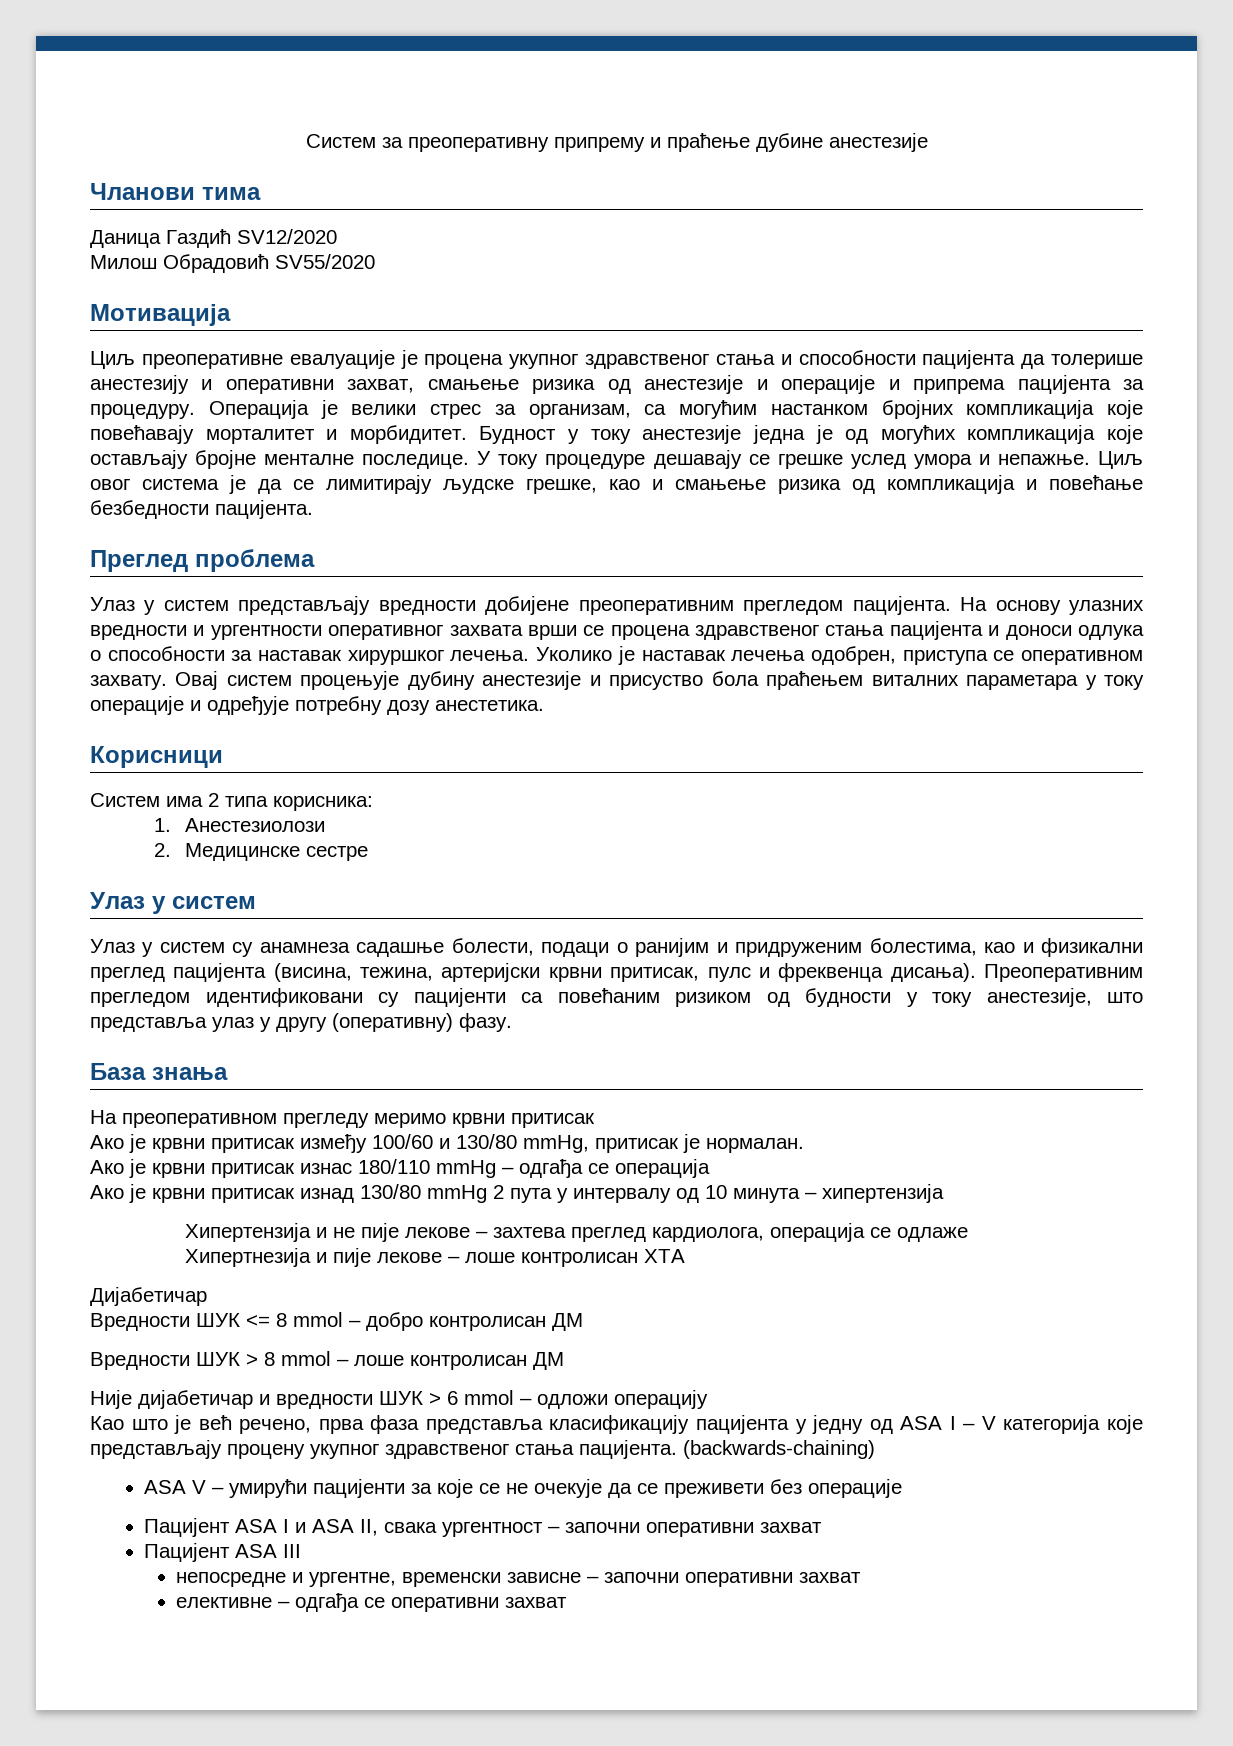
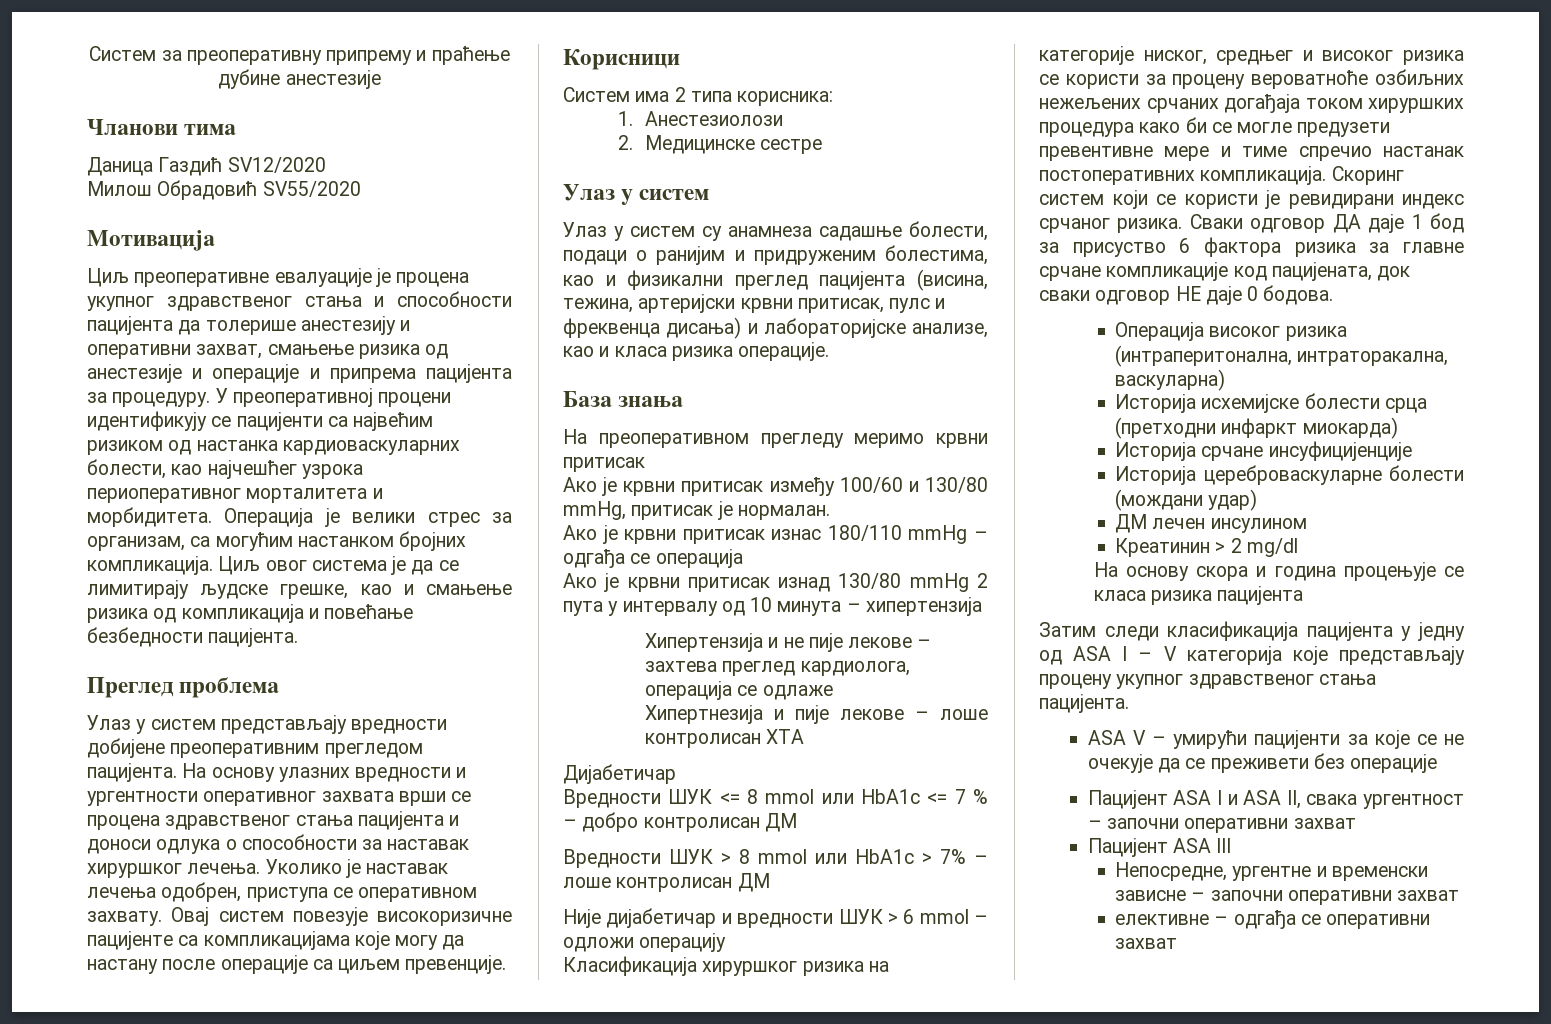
+ У преоперативној процени идентификују се пацијенти са највећим ризиком од настанка кардиоваскуларних болести, као најчешћег узрока периоперативног морталитета и морбидитета.
- Операција је велики стрес за организам, са могућим настанком бројних компликација које повећавају морталитет и морбидитет. Будност у току анестезије једна је од могућих компликација које остављају бројне менталне последице. У току процедуре дешавају се грешке услед умора и непажње.
+ Операција је велики стрес за организам, са могућим настанком бројних компликација.
- Овај систем процењује дубину анестезије и присуство бола праћењем виталних параметара у току операције и одређује потребну дозу анестетика.
+ Овај систем повезује високоризичне пацијенте са компликацијама које могу да настану после операције са циљем превенције.
- Улаз у систем су анамнеза садашње болести, подаци о ранијим и придруженим болестима, као и физикални преглед пацијента (висина, тежина, артеријски крвни притисак, пулс и фреквенца дисања). Преоперативним прегледом идентификовани су пацијенти са повећаним ризиком од будности у току анестезије, што представља улаз у другу (оперативну) фазу.
+ Улаз у систем су анамнеза садашње болести, подаци о ранијим и придруженим болестима, као и физикални преглед пацијента (висина, тежина, артеријски крвни притисак, пулс и фреквенца дисања) и лабораторијске анализе, као и класа ризика операције.
- Вредности ШУК <= 8 mmol – добро контролисан ДМ
+ Вредности ШУК <= 8 mmol или HbA1c <= 7 % – добро контролисан ДМ
- Вредности ШУК > 8 mmol – лоше контролисан ДМ
+ Вредности ШУК > 8 mmol или HbA1c > 7% – лоше контролисан ДМ
- Као што је већ речено, прва фаза представља класификацију пацијента у једну од ASA I – V категорија које представљају процену укупног здравственог стања пацијента. (backwards-chaining)
+ Класификација хируршког ризика на категорије ниског, средњег и високог ризика се користи за процену вероватноће озбиљних нежељених срчаних догађаја током хируршких процедура како би се могле предузети превентивне мере и тиме спречио настанак постоперативних компликација. Скоринг систем који се користи је ревидирани индекс срчаног ризика. Сваки одговор ДА даје 1 бод за присуство 6 фактора ризика за главне срчане компликације код пацијената, док сваки одговор НЕ даје 0 бодова.
+ Операција високог ризика (интраперитонална, интраторакална, васкуларна)
+ Историја исхемијске болести срца (претходни инфаркт миокарда)
+ Историја срчане инсуфицијенције
+ Историја цереброваскуларне болести (мождани удар)
+ ДМ лечен инсулином
+ Креатинин > 2 mg/dl
+ На основу скора и година процењује се класа ризика пацијента
+ Затим следи класификација пацијента у једну од ASA I – V категорија које представљају процену укупног здравственог стања пацијента.
- непосредне и ургентне, временски зависне – започни оперативни захват
+ Непосредне, ургентне и временски зависне – започни оперативни захват

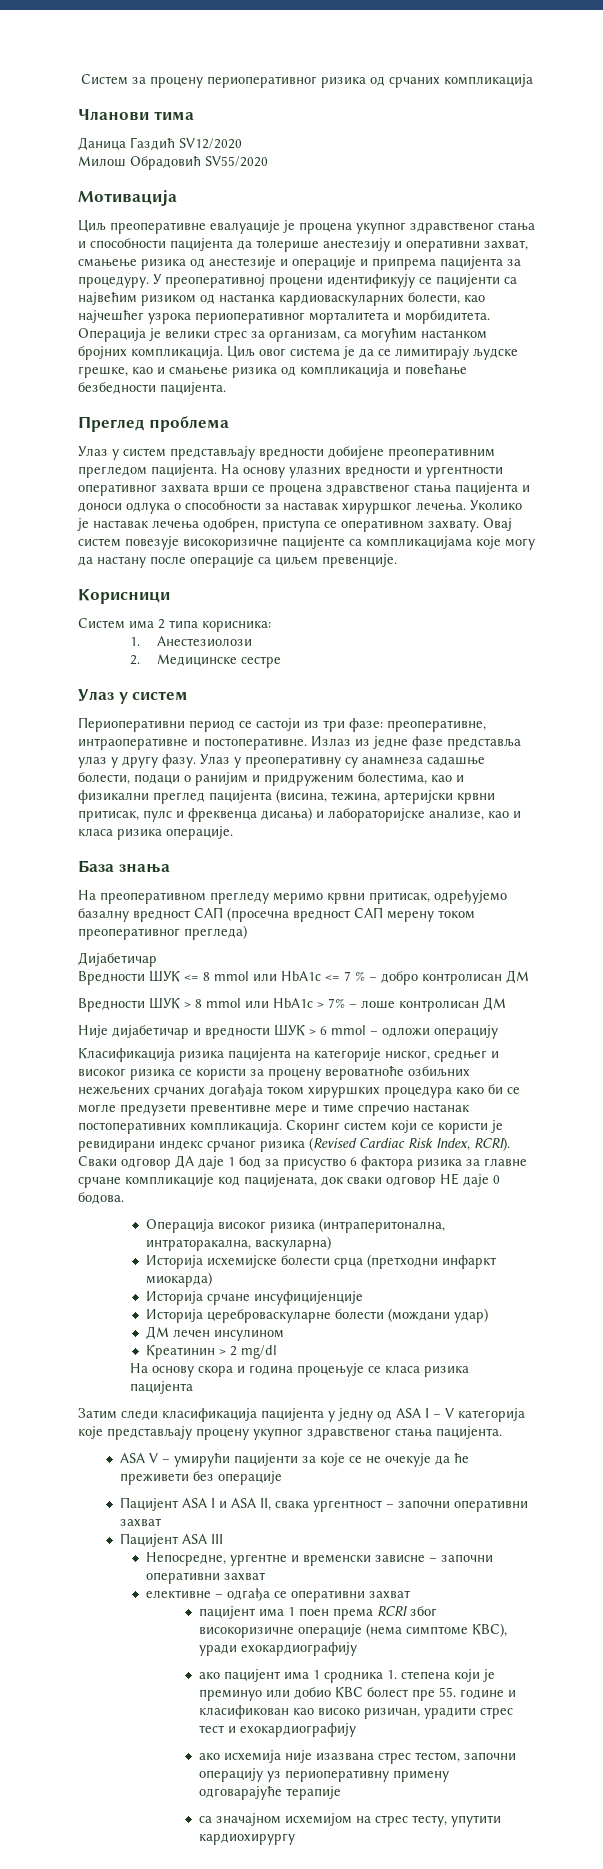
- Систем за преоперативну припрему и праћење дубине анестезије
+ Систем за процену периоперативног ризика од срчаних компликација
- Улаз у систем су анамнеза садашње болести, подаци о ранијим и придруженим болестима, као и физикални преглед пацијента (висина, тежина, артеријски крвни притисак, пулс и фреквенца дисања) и лабораторијске анализе, као и класа ризика операције.
+ Периоперативни период се састоји из три фазе: преоперативне, интраоперативне и постоперативне. Излаз из једне фазе представља улаз у другу фазу. Улаз у преоперативну су анамнеза садашње болести, подаци о ранијим и придруженим болестима, као и физикални преглед пацијента (висина, тежина, артеријски крвни притисак, пулс и фреквенца дисања) и лабораторијске анализе, као и класа ризика операције.
- На преоперативном прегледу меримо крвни притисак
- Ако је крвни притисак између 100/60 и 130/80 mmHg, притисак је нормалан.
- Ако је крвни притисак изнас 180/110 mmHg – одгађа се операција
- Ако је крвни притисак изнад 130/80 mmHg 2 пута у интервалу од 10 минута – хипертензија
- Хипертензија и не пије лекове – захтева преглед кардиолога, операција се одлаже
- Хипертнезија и пије лекове – лоше контролисан ХТА
+ На преоперативном прегледу меримо крвни притисак, одређујемо базалну вредност САП (просечна вредност САП мерену током преоперативног прегледа)
- Класификација хируршког ризика на категорије ниског, средњег и високог ризика се користи за процену вероватноће озбиљних нежељених срчаних догађаја током хируршких процедура како би се могле предузети превентивне мере и тиме спречио настанак постоперативних компликација.
+ Класификација ризика пацијента на категорије ниског, средњег и високог ризика се користи за процену вероватноће озбиљних нежељених срчаних догађаја током хируршких процедура како би се могле предузети превентивне мере и тиме спречио настанак постоперативних компликација.
- Скоринг систем који се користи је ревидирани индекс срчаног ризика.
+ Скоринг систем који се користи је ревидирани индекс срчаног ризика (Revised Cardiac Risk Index, RCRI).
- ASA V – умирући пацијенти за које се не очекује да се преживети без операције
+ ASA V – умирући пацијенти за које се не очекује да ће преживети без операције
+ пацијент има 1 поен према RCRI због високоризичне операције (нема симптоме КВС), уради ехокардиографију
+ ако пацијент има 1 сродника 1. степена који је преминуо или добио КВС болест пре 55. године и класификован као високо ризичан, урадити стрес тест и ехокардиографију
+ ако исхемија није изазвана стрес тестом, започни операцију уз периоперативну примену одговарајуће терапије
+ са значајном исхемијом на стрес тесту, упутити кардиохирургу

